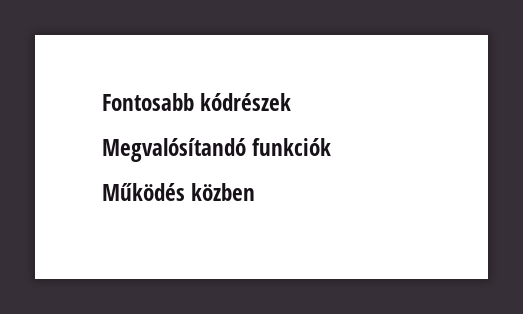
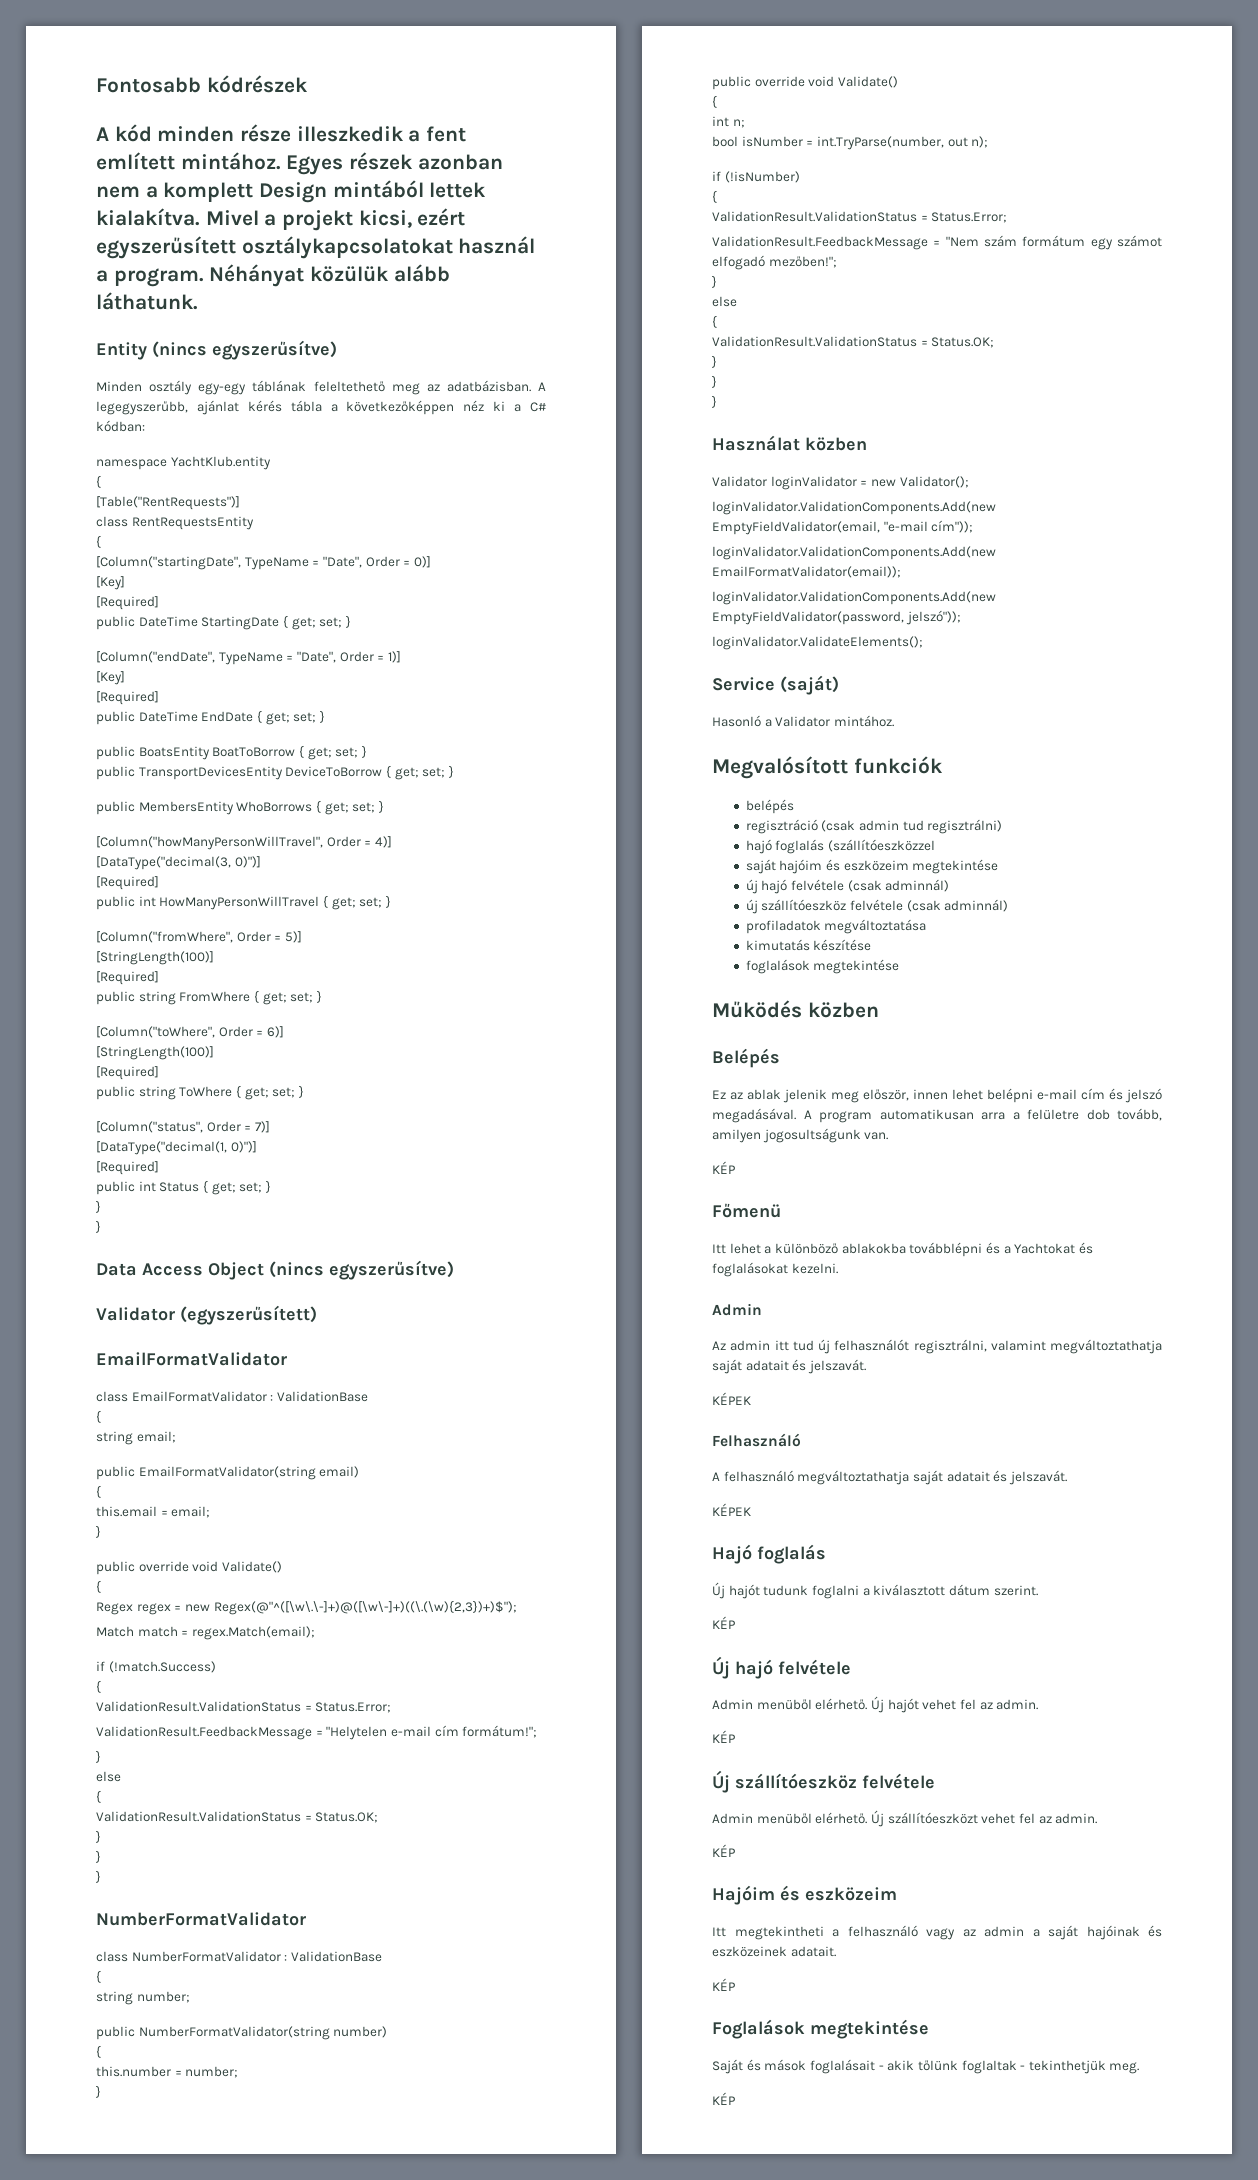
- Megvalósítandó funkciók
+ A kód minden része illeszkedik a fent említett mintához. Egyes részek azonban nem a komplett Design mintából lettek kialakítva. Mivel a projekt kicsi, ezért egyszerűsített osztálykapcsolatokat használ a program. Néhányat közülük alább láthatunk.
+ Entity (nincs egyszerűsítve)
+ Minden osztály egy-egy táblának feleltethető meg az adatbázisban. A legegyszerűbb, ajánlat kérés tábla a következőképpen néz ki a C# kódban:
+ namespace YachtKlub.entity
+ {
+ [Table("RentRequests")]
+ class RentRequestsEntity
+ {
+ [Column("startingDate", TypeName = "Date", Order = 0)]
+ [Key]
+ [Required]
+ public DateTime StartingDate { get; set; }
+ [Column("endDate", TypeName = "Date", Order = 1)]
+ [Key]
+ [Required]
+ public DateTime EndDate { get; set; }
+ public BoatsEntity BoatToBorrow { get; set; }
+ public TransportDevicesEntity DeviceToBorrow { get; set; }
+ public MembersEntity WhoBorrows { get; set; }
+ [Column("howManyPersonWillTravel", Order = 4)]
+ [DataType("decimal(3, 0)")]
+ [Required]
+ public int HowManyPersonWillTravel { get; set; }
+ [Column("fromWhere", Order = 5)]
+ [StringLength(100)]
+ [Required]
+ public string FromWhere { get; set; }
+ [Column("toWhere", Order = 6)]
+ [StringLength(100)]
+ [Required]
+ public string ToWhere { get; set; }
+ [Column("status", Order = 7)]
+ [DataType("decimal(1, 0)")]
+ [Required]
+ public int Status { get; set; }
+ }
+ }
+ Data Access Object (nincs egyszerűsítve)
+ Validator (egyszerűsített)
+ EmailFormatValidator
+ class EmailFormatValidator : ValidationBase
+ {
+ string email;
+ public EmailFormatValidator(string email)
+ {
+ this.email = email;
+ }
+ public override void Validate()
+ {
+ Regex regex = new Regex(@"^([\w\.\-]+)@([\w\-]+)((\.(\w){2,3})+)$");
+ Match match = regex.Match(email);
+ if (!match.Success)
+ {
+ ValidationResult.ValidationStatus = Status.Error;
+ ValidationResult.FeedbackMessage = "Helytelen e-mail cím formátum!";
+ }
+ else
+ {
+ ValidationResult.ValidationStatus = Status.OK;
+ }
+ }
+ }
+ NumberFormatValidator
+ class NumberFormatValidator : ValidationBase
+ {
+ string number;
+ public NumberFormatValidator(string number)
+ {
+ this.number = number;
+ }
+ public override void Validate()
+ {
+ int n;
+ bool isNumber = int.TryParse(number, out n);
+ if (!isNumber)
+ {
+ ValidationResult.ValidationStatus = Status.Error;
+ ValidationResult.FeedbackMessage = "Nem szám formátum egy számot elfogadó mezőben!";
+ }
+ else
+ {
+ ValidationResult.ValidationStatus = Status.OK;
+ }
+ }
+ }
+ Használat közben
+ Validator loginValidator = new Validator();
+ loginValidator.ValidationComponents.Add(new EmptyFieldValidator(email, "e-mail cím"));
+ loginValidator.ValidationComponents.Add(new EmailFormatValidator(email));
+ loginValidator.ValidationComponents.Add(new EmptyFieldValidator(password, jelszó"));
+ loginValidator.ValidateElements();
+ Service (saját)
+ Hasonló a Validator mintához.
+ Megvalósított funkciók
+ belépés
+ regisztráció (csak admin tud regisztrálni)
+ hajó foglalás (szállítóeszközzel
+ saját hajóim és eszközeim megtekintése
+ új hajó felvétele (csak adminnál)
+ új szállítóeszköz felvétele (csak adminnál)
+ profiladatok megváltoztatása
+ kimutatás készítése
+ foglalások megtekintése
  Működés közben
+ Belépés
+ Ez az ablak jelenik meg először, innen lehet belépni e-mail cím és jelszó megadásával. A program automatikusan arra a felületre dob tovább, amilyen jogosultságunk van.
+ KÉP
+ Főmenü
+ Itt lehet a különböző ablakokba továbblépni és a Yachtokat és foglalásokat kezelni.
+ Admin
+ Az admin itt tud új felhasználót regisztrálni, valamint megváltoztathatja saját adatait és jelszavát.
+ KÉPEK
+ Felhasználó
+ A felhasználó megváltoztathatja saját adatait és jelszavát.
+ KÉPEK
+ Hajó foglalás
+ Új hajót tudunk foglalni a kiválasztott dátum szerint.
+ KÉP
+ Új hajó felvétele
+ Admin menüből elérhető. Új hajót vehet fel az admin.
+ KÉP
+ Új szállítóeszköz felvétele
+ Admin menüből elérhető. Új szállítóeszközt vehet fel az admin.
+ KÉP
+ Hajóim és eszközeim
+ Itt megtekintheti a felhasználó vagy az admin a saját hajóinak és eszközeinek adatait.
+ KÉP
+ Foglalások megtekintése
+ Saját és mások foglalásait - akik tőlünk foglaltak - tekinthetjük meg.
+ KÉP

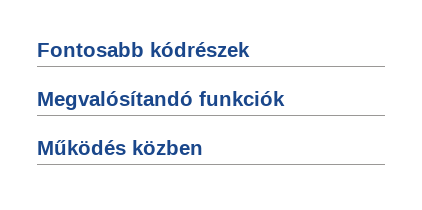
- A kód minden része illeszkedik a fent említett mintához. Egyes részek azonban nem a komplett Design mintából lettek kialakítva. Mivel a projekt kicsi, ezért egyszerűsített osztálykapcsolatokat használ a program. Néhányat közülük alább láthatunk.
- Entity (nincs egyszerűsítve)
- Minden osztály egy-egy táblának feleltethető meg az adatbázisban. A legegyszerűbb, ajánlat kérés tábla a következőképpen néz ki a C# kódban:
- namespace YachtKlub.entity
- {
- [Table("RentRequests")]
- class RentRequestsEntity
- {
- [Column("startingDate", TypeName = "Date", Order = 0)]
- [Key]
- [Required]
- public DateTime StartingDate { get; set; }
- [Column("endDate", TypeName = "Date", Order = 1)]
- [Key]
- [Required]
- public DateTime EndDate { get; set; }
- public BoatsEntity BoatToBorrow { get; set; }
- public TransportDevicesEntity DeviceToBorrow { get; set; }
- public MembersEntity WhoBorrows { get; set; }
- [Column("howManyPersonWillTravel", Order = 4)]
- [DataType("decimal(3, 0)")]
- [Required]
- public int HowManyPersonWillTravel { get; set; }
- [Column("fromWhere", Order = 5)]
- [StringLength(100)]
- [Required]
- public string FromWhere { get; set; }
- [Column("toWhere", Order = 6)]
- [StringLength(100)]
- [Required]
- public string ToWhere { get; set; }
- [Column("status", Order = 7)]
- [DataType("decimal(1, 0)")]
- [Required]
- public int Status { get; set; }
- }
- }
- Data Access Object (nincs egyszerűsítve)
- Validator (egyszerűsített)
- EmailFormatValidator
- class EmailFormatValidator : ValidationBase
- {
- string email;
- public EmailFormatValidator(string email)
- {
- this.email = email;
- }
- public override void Validate()
- {
- Regex regex = new Regex(@"^([\w\.\-]+)@([\w\-]+)((\.(\w){2,3})+)$");
- Match match = regex.Match(email);
- if (!match.Success)
- {
- ValidationResult.ValidationStatus = Status.Error;
- ValidationResult.FeedbackMessage = "Helytelen e-mail cím formátum!";
- }
- else
- {
- ValidationResult.ValidationStatus = Status.OK;
- }
- }
- }
- NumberFormatValidator
- class NumberFormatValidator : ValidationBase
- {
- string number;
- public NumberFormatValidator(string number)
- {
- this.number = number;
- }
- public override void Validate()
- {
- int n;
- bool isNumber = int.TryParse(number, out n);
- if (!isNumber)
- {
- ValidationResult.ValidationStatus = Status.Error;
- ValidationResult.FeedbackMessage = "Nem szám formátum egy számot elfogadó mezőben!";
- }
- else
- {
- ValidationResult.ValidationStatus = Status.OK;
- }
- }
- }
- Használat közben
- Validator loginValidator = new Validator();
- loginValidator.ValidationComponents.Add(new EmptyFieldValidator(email, "e-mail cím"));
- loginValidator.ValidationComponents.Add(new EmailFormatValidator(email));
- loginValidator.ValidationComponents.Add(new EmptyFieldValidator(password, jelszó"));
- loginValidator.ValidateElements();
- Service (saját)
- Hasonló a Validator mintához.
- Megvalósított funkciók
- belépés
- regisztráció (csak admin tud regisztrálni)
- hajó foglalás (szállítóeszközzel
- saját hajóim és eszközeim megtekintése
- új hajó felvétele (csak adminnál)
- új szállítóeszköz felvétele (csak adminnál)
- profiladatok megváltoztatása
- kimutatás készítése
- foglalások megtekintése
+ Megvalósítandó funkciók
  Működés közben
- Belépés
- Ez az ablak jelenik meg először, innen lehet belépni e-mail cím és jelszó megadásával. A program automatikusan arra a felületre dob tovább, amilyen jogosultságunk van.
- KÉP
- Főmenü
- Itt lehet a különböző ablakokba továbblépni és a Yachtokat és foglalásokat kezelni.
- Admin
- Az admin itt tud új felhasználót regisztrálni, valamint megváltoztathatja saját adatait és jelszavát.
- KÉPEK
- Felhasználó
- A felhasználó megváltoztathatja saját adatait és jelszavát.
- KÉPEK
- Hajó foglalás
- Új hajót tudunk foglalni a kiválasztott dátum szerint.
- KÉP
- Új hajó felvétele
- Admin menüből elérhető. Új hajót vehet fel az admin.
- KÉP
- Új szállítóeszköz felvétele
- Admin menüből elérhető. Új szállítóeszközt vehet fel az admin.
- KÉP
- Hajóim és eszközeim
- Itt megtekintheti a felhasználó vagy az admin a saját hajóinak és eszközeinek adatait.
- KÉP
- Foglalások megtekintése
- Saját és mások foglalásait - akik tőlünk foglaltak - tekinthetjük meg.
- KÉP

